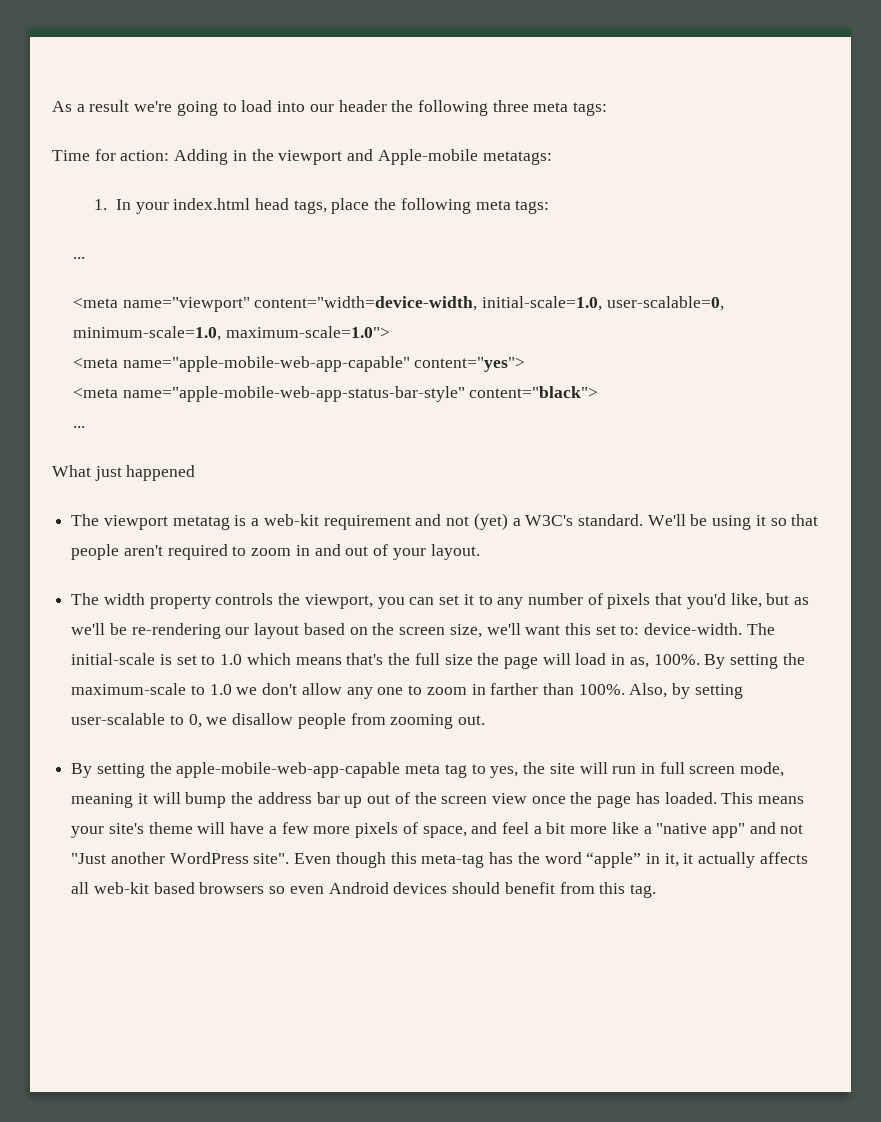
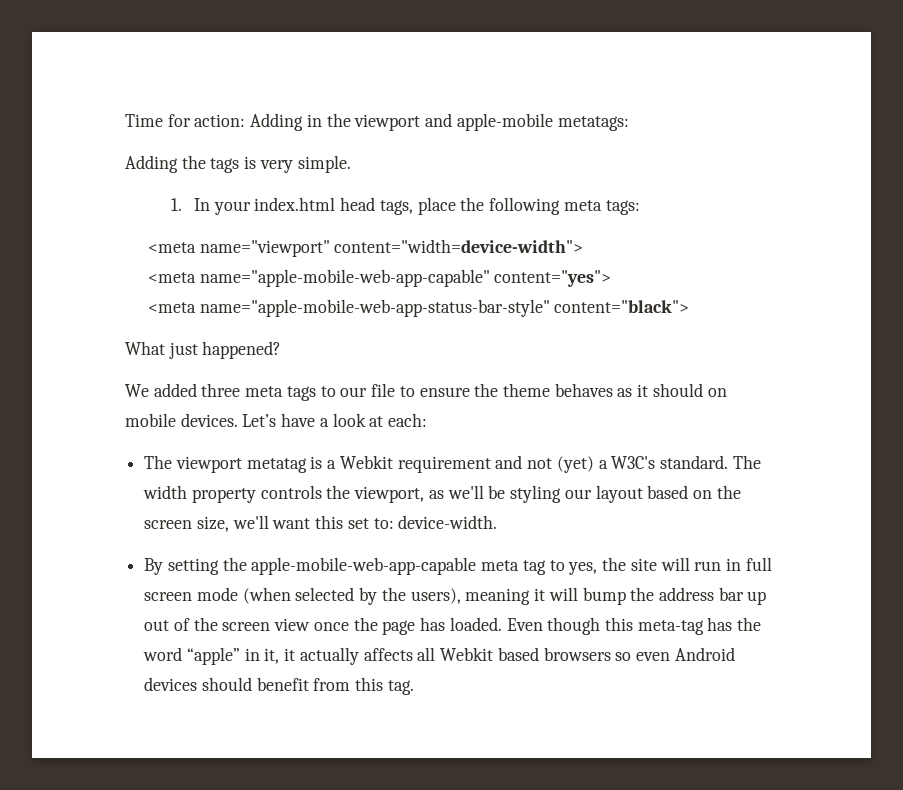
- As a result we're going to load into our header the following three meta tags:
- Time for action: Adding in the viewport and Apple-mobile metatags:
+ Time for action: Adding in the viewport and apple-mobile metatags:
+ Adding the tags is very simple.
  1. In your index.html head tags, place the following meta tags:
- ...
- <meta name="viewport" content="width=device-width, initial-scale=1.0, user-scalable=0, minimum-scale=1.0, maximum-scale=1.0">
+ <meta name="viewport" content="width=device-width">
  <meta name="apple-mobile-web-app-status-bar-style" content="black">
- ...
- What just happened
+ What just happened?
+ We added three meta tags to our file to ensure the theme behaves as it should on mobile devices. Let’s have a look at each:
- The viewport metatag is a web-kit requirement and not (yet) a W3C's standard. We'll be using it so that people aren't required to zoom in and out of your layout.
- The width property controls the viewport, you can set it to any number of pixels that you'd like, but as we'll be re-rendering our layout based on the screen size, we'll want this set to: device-width. The initial-scale is set to 1.0 which means that's the full size the page will load in as, 100%. By setting the maximum-scale to 1.0 we don't allow any one to zoom in farther than 100%. Also, by setting user-scalable to 0, we disallow people from zooming out.
+ The viewport metatag is a Webkit requirement and not (yet) a W3C's standard. The width property controls the viewport, as we'll be styling our layout based on the screen size, we'll want this set to: device-width.
- By setting the apple-mobile-web-app-capable meta tag to yes, the site will run in full screen mode, meaning it will bump the address bar up out of the screen view once the page has loaded.
+ By setting the apple-mobile-web-app-capable meta tag to yes, the site will run in full screen mode (when selected by the users), meaning it will bump the address bar up out of the screen view once the page has loaded.
- This means your site's theme will have a few more pixels of space, and feel a bit more like a "native app" and not "Just another WordPress site".
- Even though this meta-tag has the word “apple” in it, it actually affects all web-kit based browsers so even Android devices should benefit from this tag.
+ Even though this meta-tag has the word “apple” in it, it actually affects all Webkit based browsers so even Android devices should benefit from this tag.

